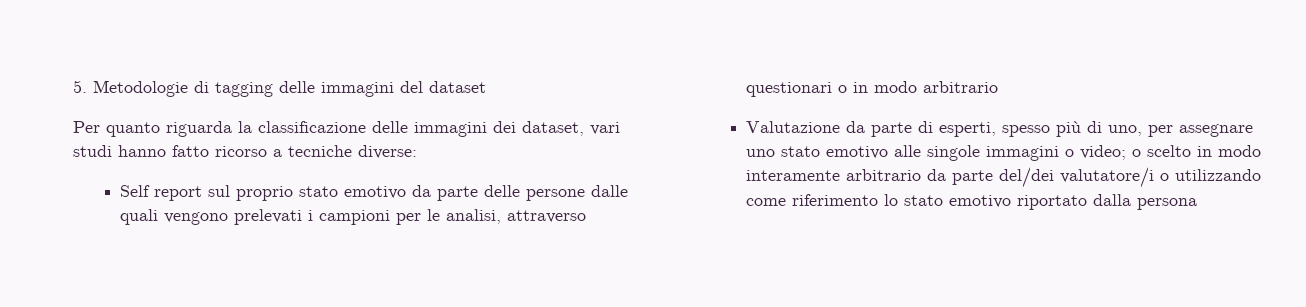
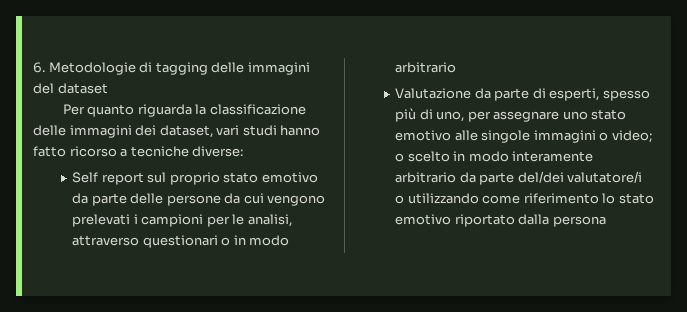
- 5. Metodologie di tagging delle immagini del dataset
+ 6. Metodologie di tagging delle immagini del dataset
- Self report sul proprio stato emotivo da parte delle persone dalle quali vengono prelevati i campioni per le analisi, attraverso questionari o in modo arbitrario
+ Self report sul proprio stato emotivo da parte delle persone da cui vengono prelevati i campioni per le analisi, attraverso questionari o in modo arbitrario

